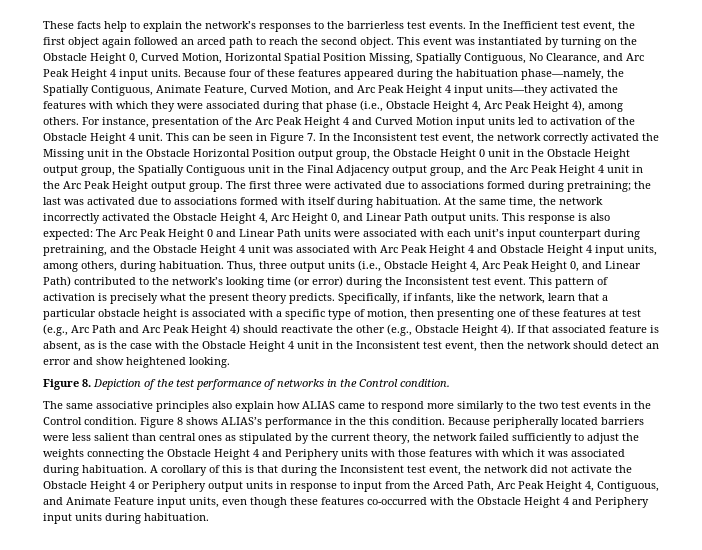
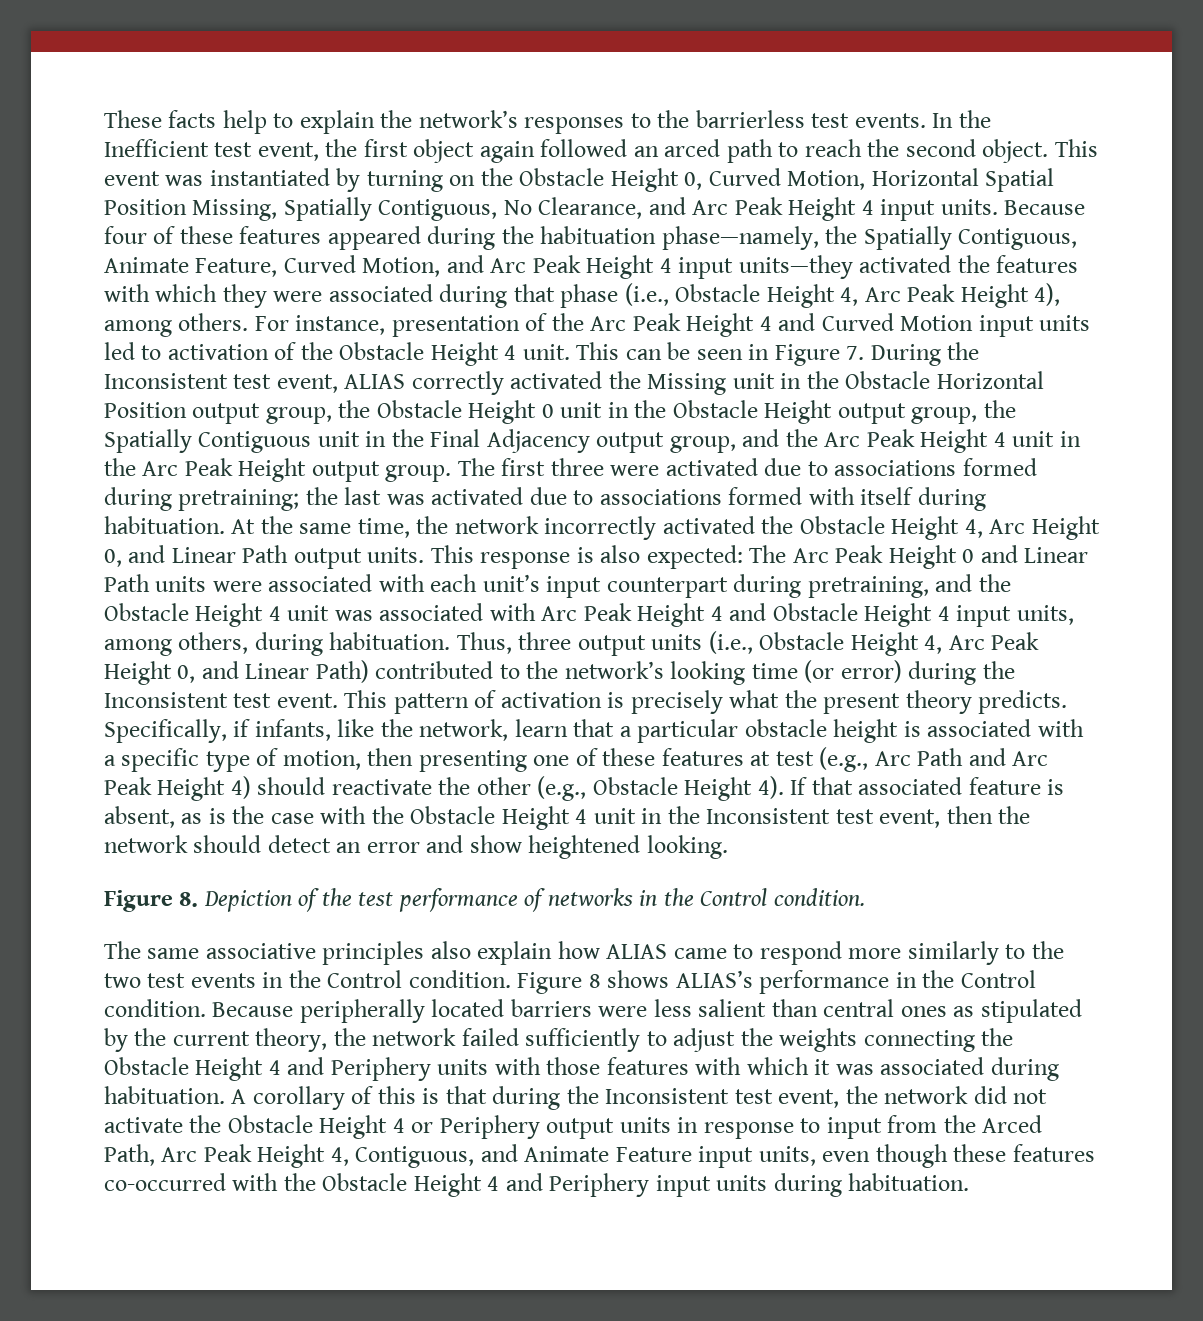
- This can be seen in Figure 7. In the Inconsistent test event, the network correctly activated the Missing unit in the Obstacle Horizontal Position output group, the Obstacle Height 0 unit in the Obstacle Height output group, the Spatially Contiguous unit in the Final Adjacency output group, and the Arc Peak Height 4 unit in the Arc Peak Height output group.
+ This can be seen in Figure 7. During the Inconsistent test event, ALIAS correctly activated the Missing unit in the Obstacle Horizontal Position output group, the Obstacle Height 0 unit in the Obstacle Height output group, the Spatially Contiguous unit in the Final Adjacency output group, and the Arc Peak Height 4 unit in the Arc Peak Height output group.
- Figure 8 shows ALIAS’s performance in the this condition.
+ Figure 8 shows ALIAS’s performance in the Control condition.

